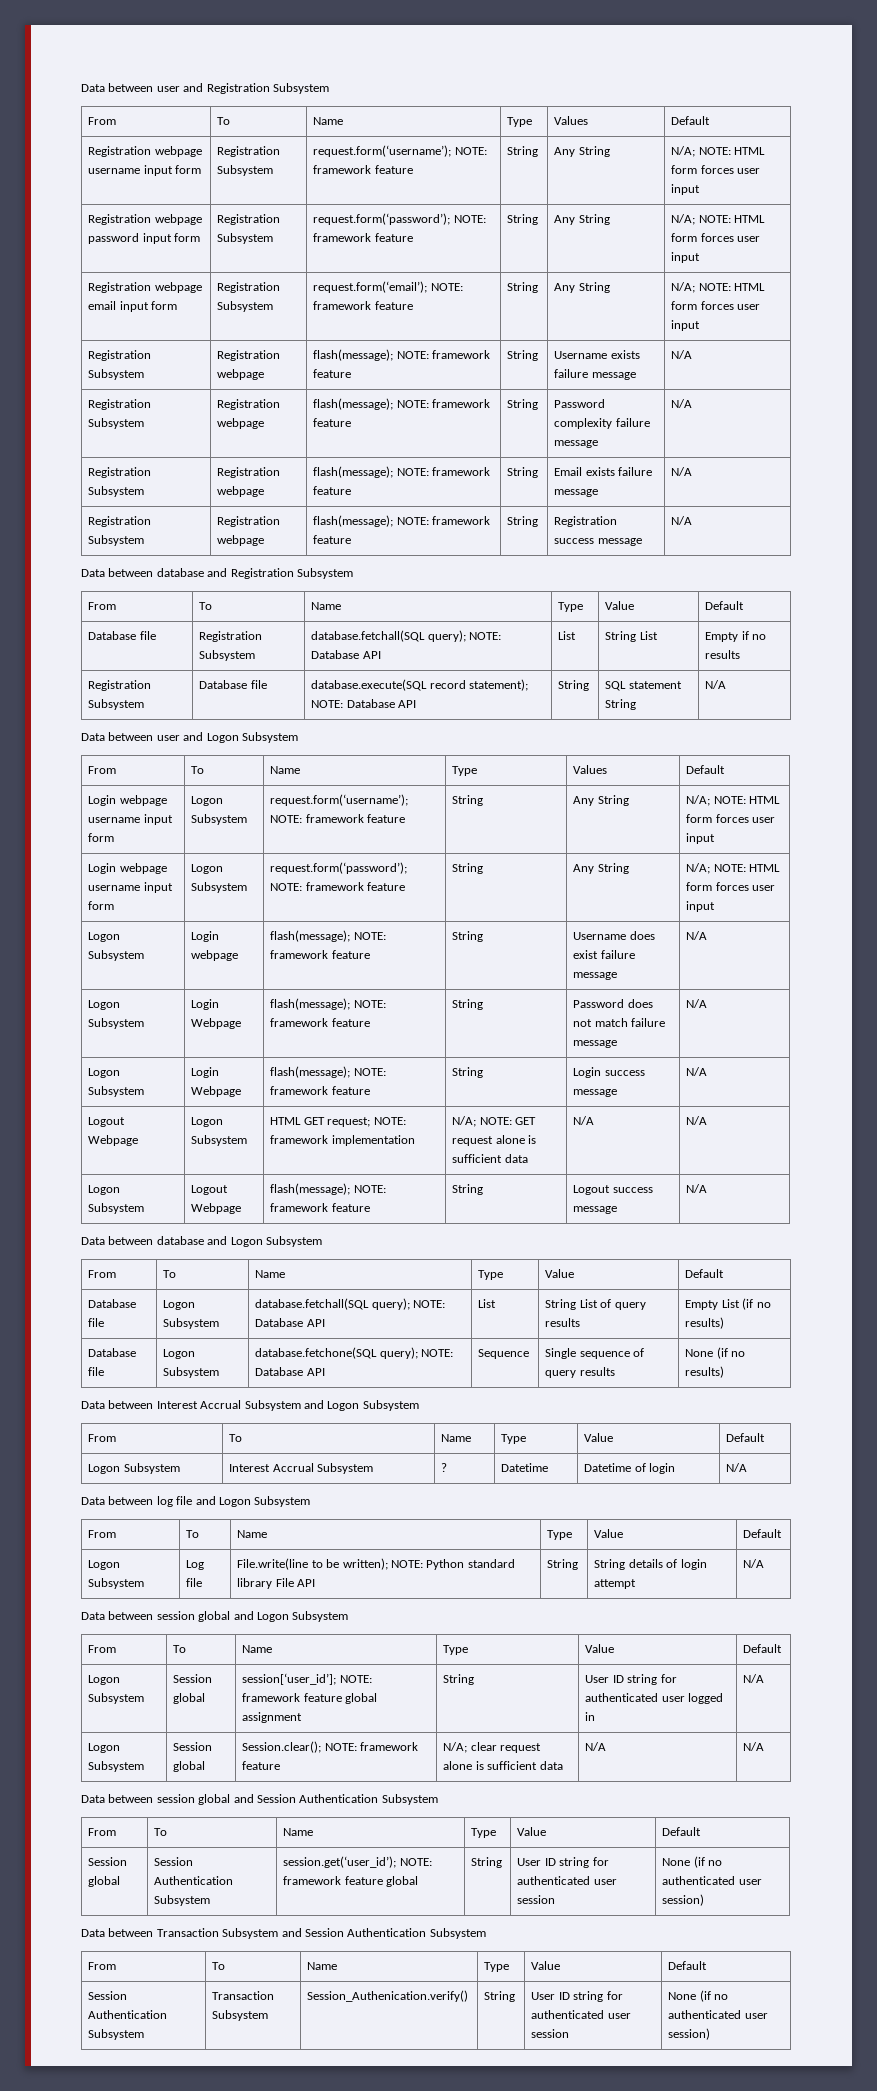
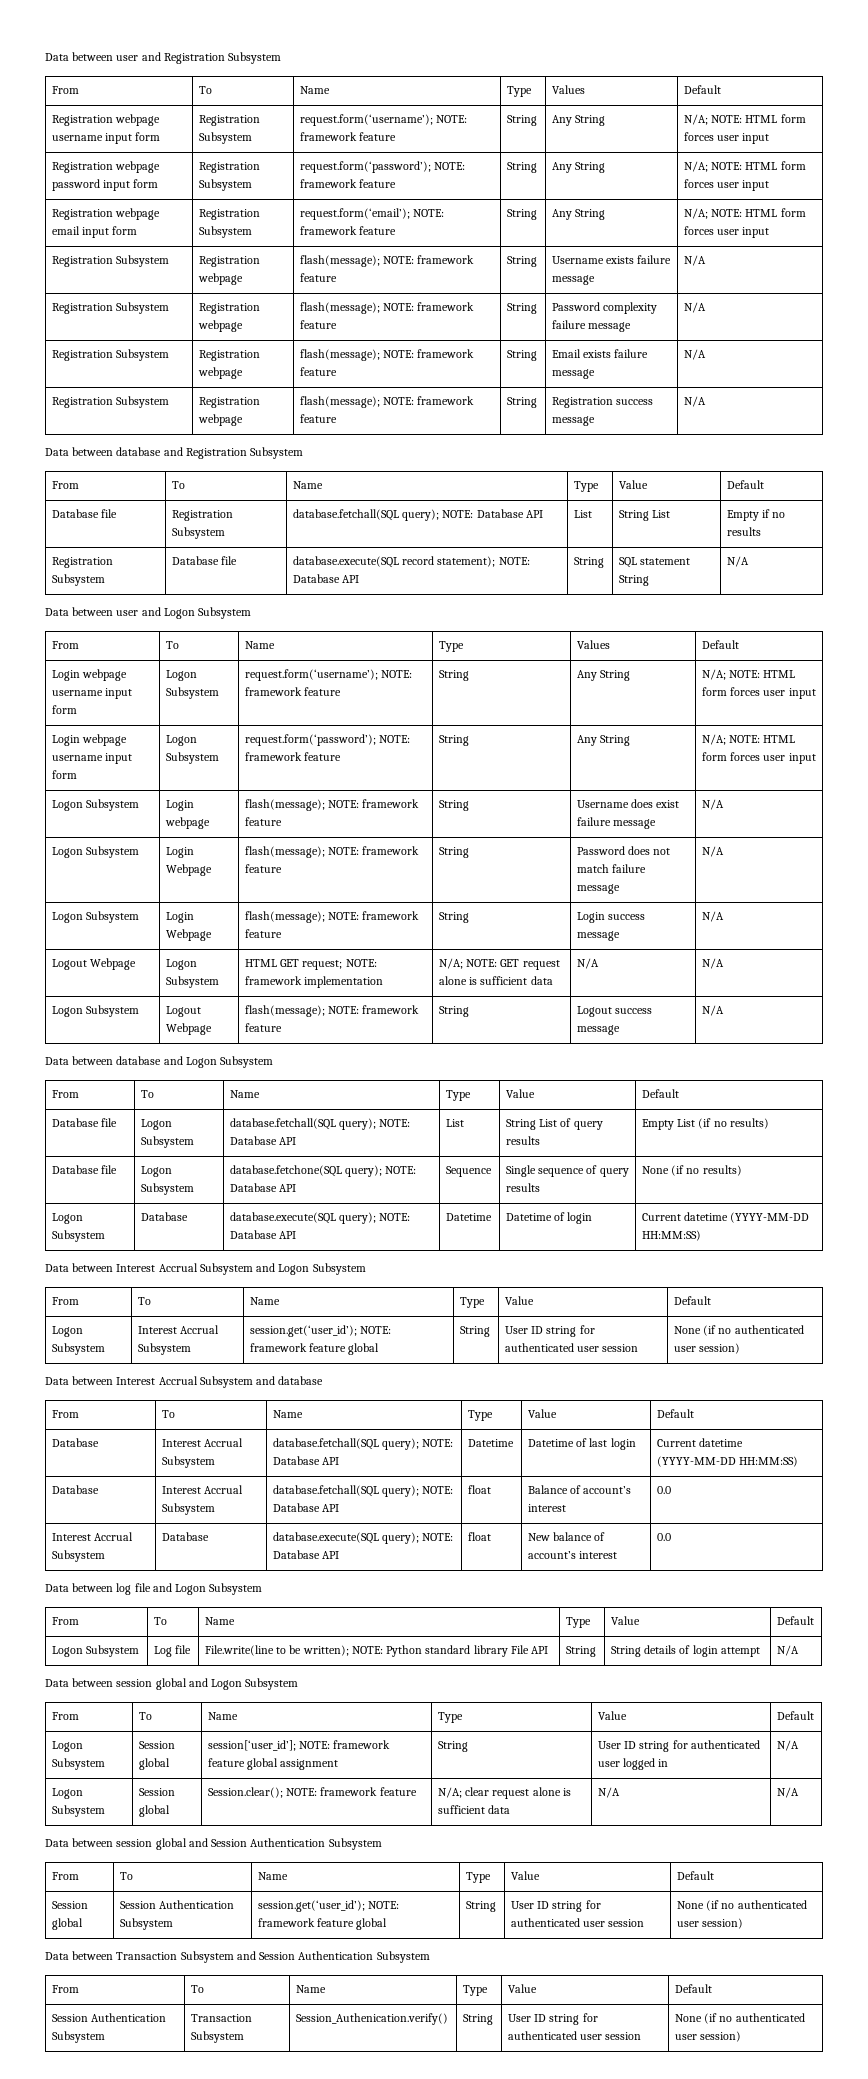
+ Logon Subsystem | Database | database.execute(SQL query); NOTE: Database API | Datetime | Datetime of login | Current datetime (YYYY-MM-DD HH:MM:SS)
- Logon Subsystem | Interest Accrual Subsystem | ? | Datetime | Datetime of login | N/A
+ Logon Subsystem | Interest Accrual Subsystem | session.get(‘user_id’); NOTE: framework feature global | String | User ID string for authenticated user session | None (if no authenticated user session)
+ Data between Interest Accrual Subsystem and database
+ From | To | Name | Type | Value | Default
+ Database | Interest Accrual Subsystem | database.fetchall(SQL query); NOTE: Database API | Datetime | Datetime of last login | Current datetime (YYYY-MM-DD HH:MM:SS)
+ Database | Interest Accrual Subsystem | database.fetchall(SQL query); NOTE: Database API | float | Balance of account’s interest | 0.0
+ Interest Accrual Subsystem | Database | database.execute(SQL query); NOTE: Database API | float | New balance of account’s interest | 0.0

